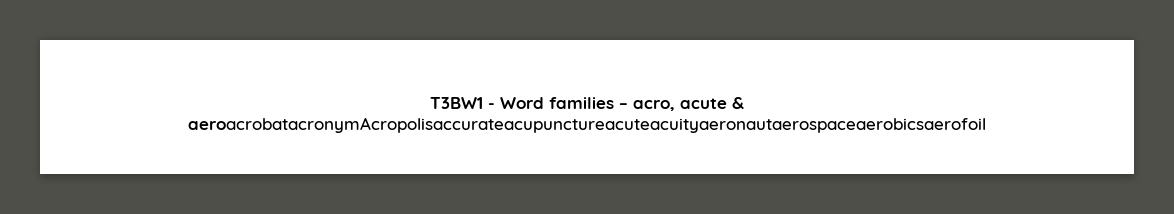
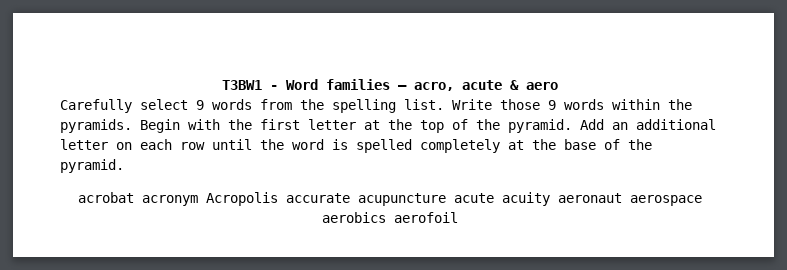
- T3BW1 - Word families – acro, acute & aeroacrobatacronymAcropolisaccurateacupunctureacuteacuityaeronautaerospaceaerobicsaerofoil
+ T3BW1 - Word families – acro, acute & aero
+ Carefully select 9 words from the spelling list. Write those 9 words within the pyramids. Begin with the first letter at the top of the pyramid. Add an additional letter on each row until the word is spelled completely at the base of the pyramid.
+ acrobat acronym Acropolis accurate acupuncture acute acuity aeronaut aerospace aerobics aerofoil

